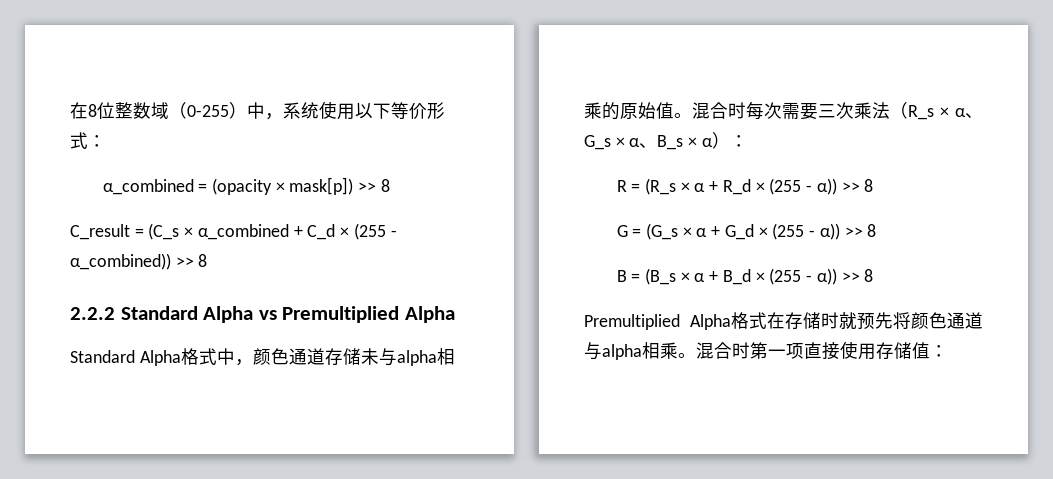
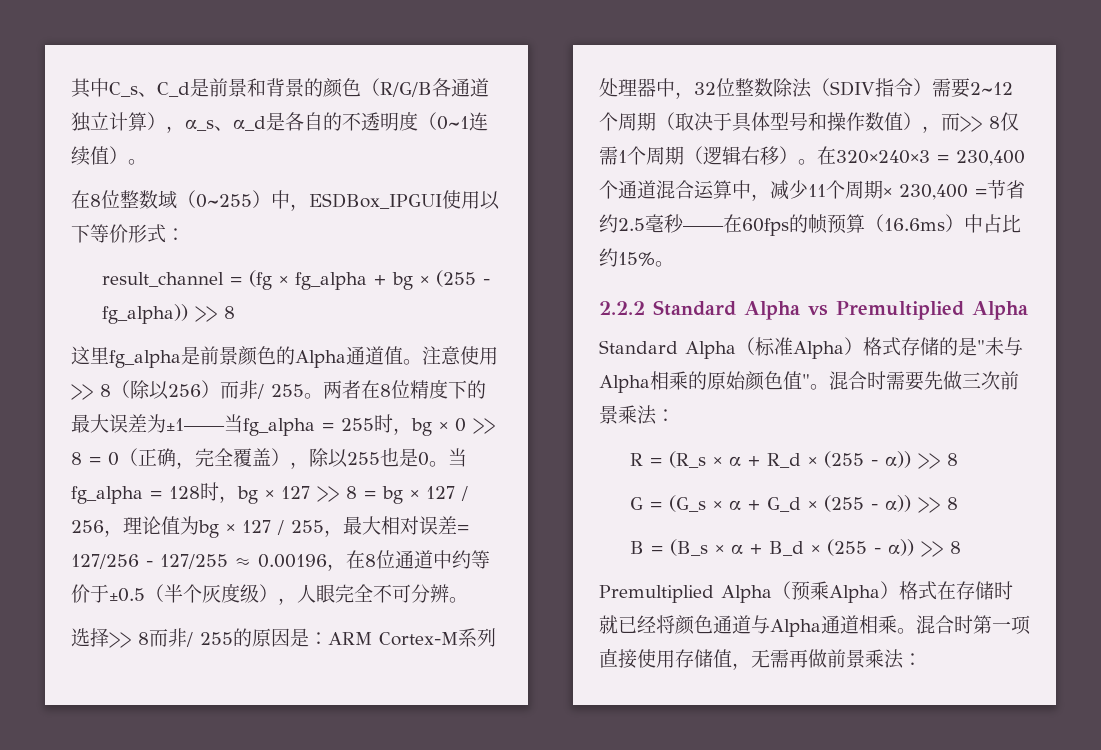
+ 其中C_s、C_d是前景和背景的颜色（R/G/B各通道独立计算），α_s、α_d是各自的不透明度（0~1连续值）。
- 在8位整数域（0-255）中，系统使用以下等价形式：
+ 在8位整数域（0~255）中，ESDBox_IPGUI使用以下等价形式：
- α_combined = (opacity × mask[p]) >> 8
- C_result = (C_s × α_combined + C_d × (255 - α_combined)) >> 8
+ result_channel = (fg × fg_alpha + bg × (255 - fg_alpha)) >> 8
+ 这里fg_alpha是前景颜色的Alpha通道值。注意使用>> 8（除以256）而非/ 255。两者在8位精度下的最大误差为±1——当fg_alpha = 255时，bg × 0 >> 8 = 0（正确，完全覆盖），除以255也是0。当fg_alpha = 128时，bg × 127 >> 8 = bg × 127 / 256，理论值为bg × 127 / 255，最大相对误差= 127/256 - 127/255 ≈ 0.00196，在8位通道中约等价于±0.5（半个灰度级），人眼完全不可分辨。
+ 选择>> 8而非/ 255的原因是：ARM Cortex-M系列处理器中，32位整数除法（SDIV指令）需要2~12个周期（取决于具体型号和操作数值），而>> 8仅需1个周期（逻辑右移）。在320×240×3 = 230,400个通道混合运算中，减少11个周期× 230,400 =节省约2.5毫秒——在60fps的帧预算（16.6ms）中占比约15%。
- Standard Alpha格式中，颜色通道存储未与alpha相乘的原始值。混合时每次需要三次乘法（R_s × α、G_s × α、B_s × α）：
+ Standard Alpha（标准Alpha）格式存储的是"未与Alpha相乘的原始颜色值"。混合时需要先做三次前景乘法：
- Premultiplied Alpha格式在存储时就预先将颜色通道与alpha相乘。
+ Premultiplied Alpha（预乘Alpha）格式在存储时就已经将颜色通道与Alpha通道相乘。
- 混合时第一项直接使用存储值：
+ 混合时第一项直接使用存储值，无需再做前景乘法：

